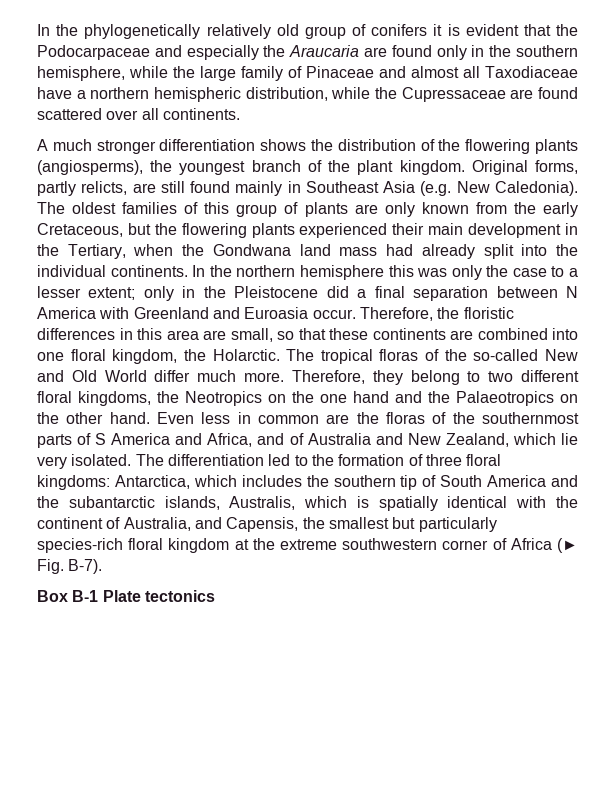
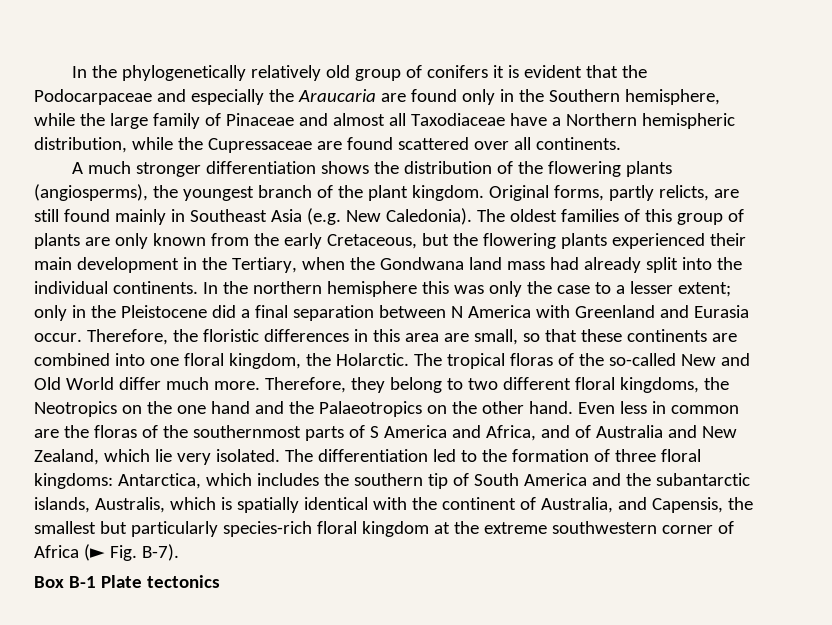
- In the phylogenetically relatively old group of conifers it is evident that the Podocarpaceae and especially the Araucaria are found only in the southern hemisphere, while the large family of Pinaceae and almost all Taxodiaceae have a northern hemispheric distribution, while the Cupressaceae are found scattered over all continents.
+ In the phylogenetically relatively old group of conifers it is evident that the Podocarpaceae and especially the Araucaria are found only in the Southern hemisphere, while the large family of Pinaceae and almost all Taxodiaceae have a Northern hemispheric distribution, while the Cupressaceae are found scattered over all continents.
- In the northern hemisphere this was only the case to a lesser extent; only in the Pleistocene did a final separation between N America with Greenland and Euroasia occur.
+ In the northern hemisphere this was only the case to a lesser extent; only in the Pleistocene did a final separation between N America with Greenland and Eurasia occur.

